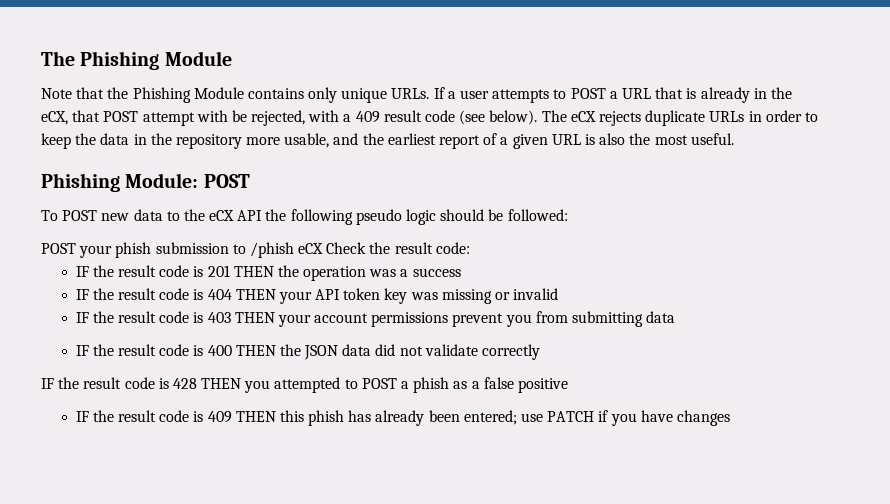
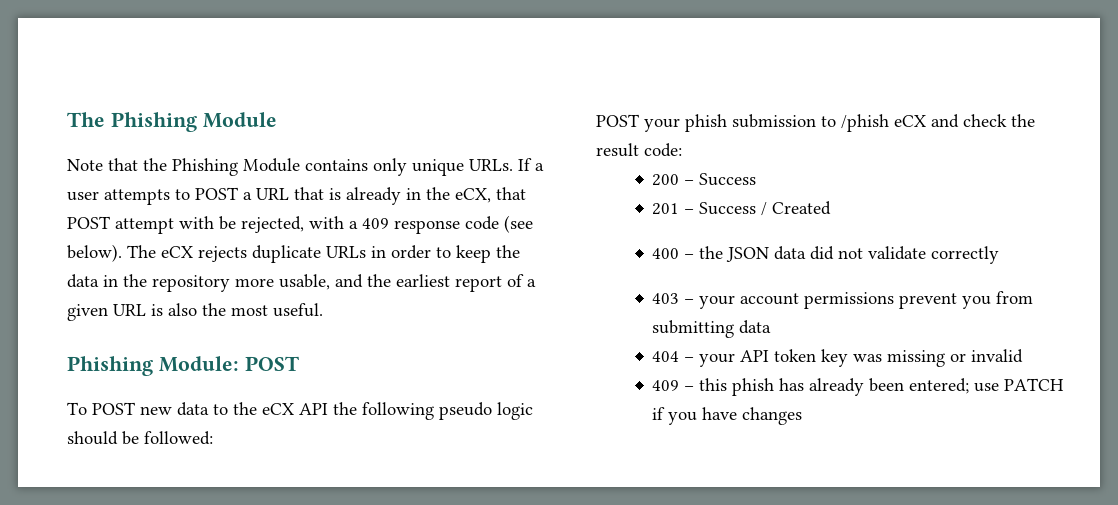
- If a user attempts to POST a URL that is already in the eCX, that POST attempt with be rejected, with a 409 result code (see below).
+ If a user attempts to POST a URL that is already in the eCX, that POST attempt with be rejected, with a 409 response code (see below).
- POST your phish submission to /phish eCX Check the result code:
+ POST your phish submission to /phish eCX and check the result code:
- IF the result code is 201 THEN the operation was a success
- IF the result code is 404 THEN your API token key was missing or invalid
+ 200 – Success
+ 201 – Success / Created
+ 400 – the JSON data did not validate correctly
+ 403 – your account permissions prevent you from submitting data
+ 404 – your API token key was missing or invalid
- IF the result code is 403 THEN your account permissions prevent you from submitting data
- IF the result code is 400 THEN the JSON data did not validate correctly
- IF the result code is 428 THEN you attempted to POST a phish as a false positive
- IF the result code is 409 THEN this phish has already been entered; use PATCH if you have changes
+ 409 – this phish has already been entered; use PATCH if you have changes

